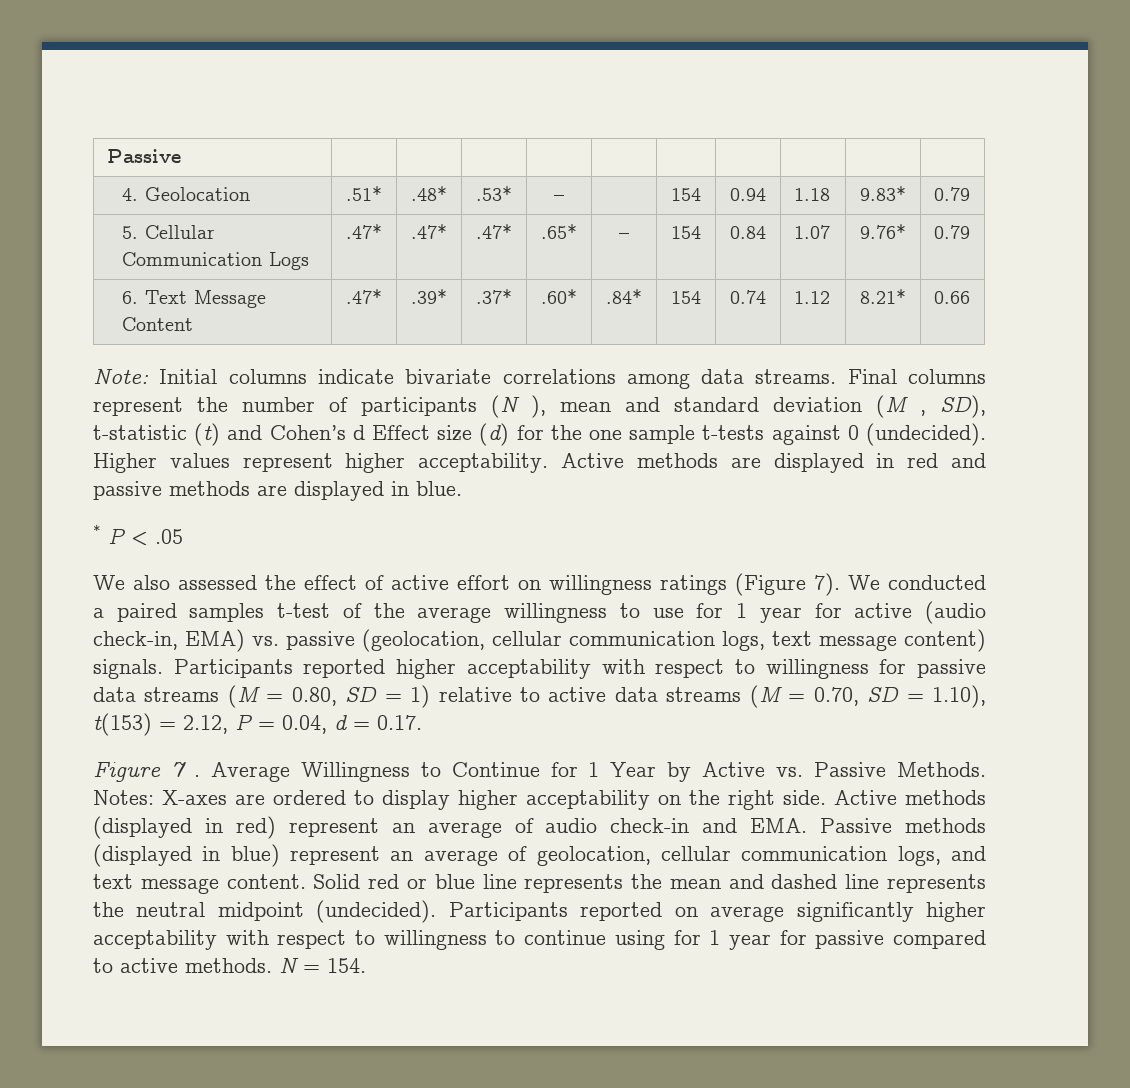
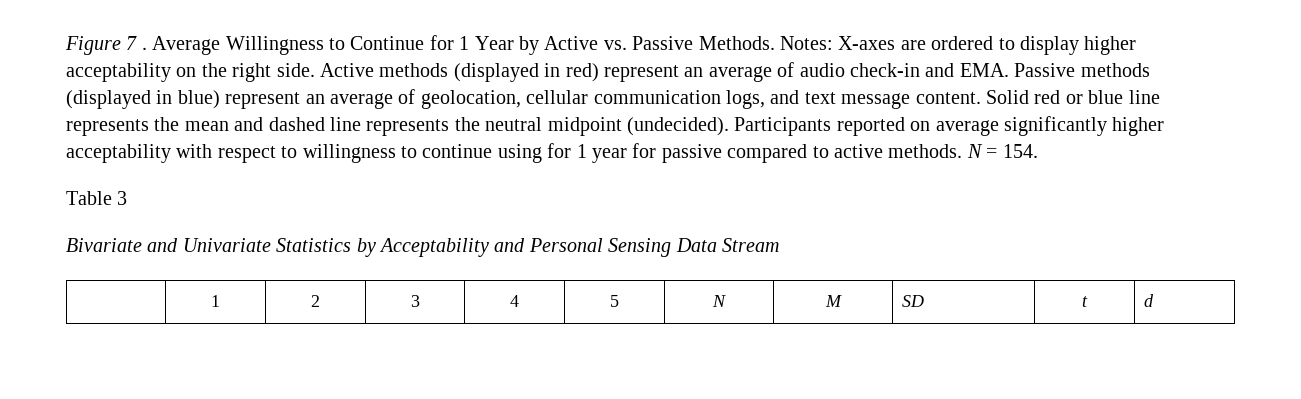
- Passive | | | | | | | | | |
- 4. Geolocation | .51* | .48* | .53* | – | | 154 | 0.94 | 1.18 | 9.83* | 0.79
- 5. Cellular Communication Logs | .47* | .47* | .47* | .65* | – | 154 | 0.84 | 1.07 | 9.76* | 0.79
- 6. Text Message Content | .47* | .39* | .37* | .60* | .84* | 154 | 0.74 | 1.12 | 8.21* | 0.66
- Note: Initial columns indicate bivariate correlations among data streams. Final columns represent the number of participants (N ), mean and standard deviation (M , SD), t-statistic (t) and Cohen’s d Effect size (d) for the one sample t-tests against 0 (undecided). Higher values represent higher acceptability. Active methods are displayed in red and passive methods are displayed in blue.
- * P < .05
- We also assessed the effect of active effort on willingness ratings (Figure 7). We conducted a paired samples t-test of the average willingness to use for 1 year for active (audio check-in, EMA) vs. passive (geolocation, cellular communication logs, text message content) signals. Participants reported higher acceptability with respect to willingness for passive data streams (M = 0.80, SD = 1) relative to active data streams (M = 0.70, SD = 1.10), t(153) = 2.12, P = 0.04, d = 0.17.
+ Table 3
+ Bivariate and Univariate Statistics by Acceptability and Personal Sensing Data Stream
+ | 1 | 2 | 3 | 4 | 5 | N | M | SD | t | d

